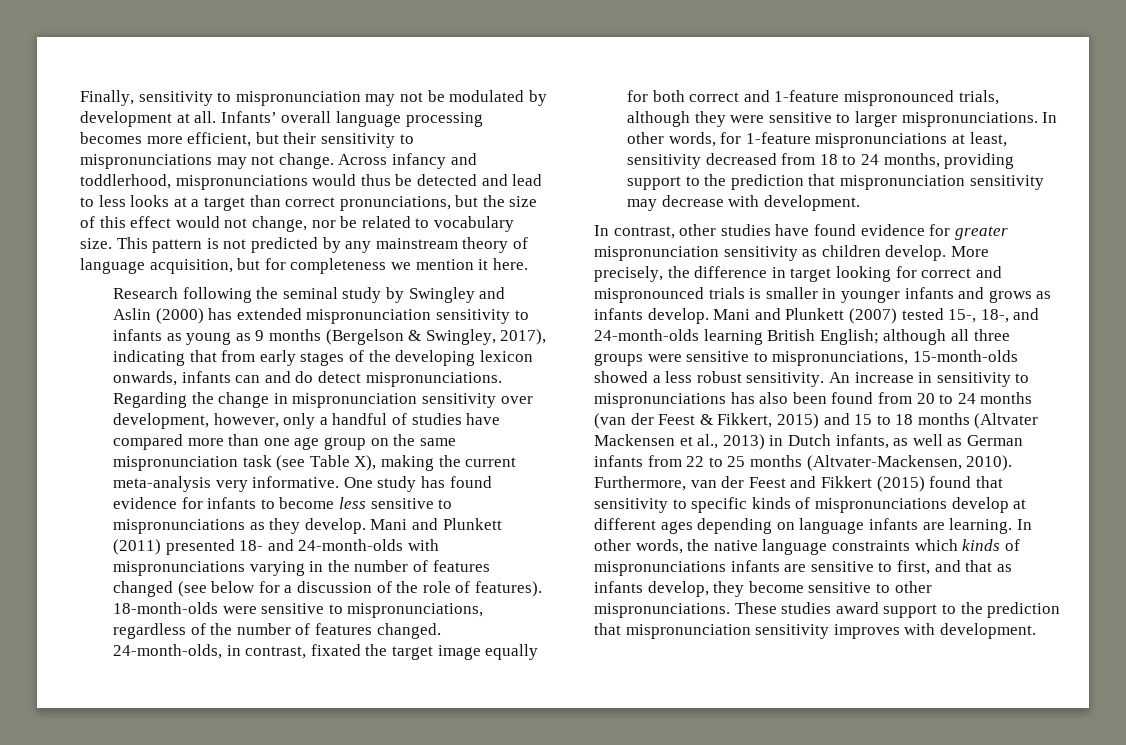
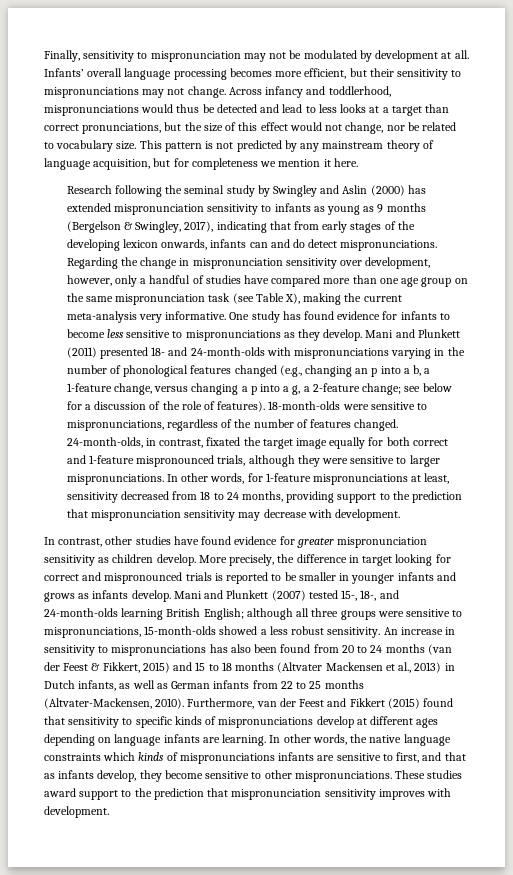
- Mani and Plunkett (2011) presented 18- and 24-month-olds with mispronunciations varying in the number of features changed (see below for a discussion of the role of features).
+ Mani and Plunkett (2011) presented 18- and 24-month-olds with mispronunciations varying in the number of phonological features changed (e.g., changing an p into a b, a 1-feature change, versus changing a p into a g, a 2-feature change; see below for a discussion of the role of features).
- More precisely, the difference in target looking for correct and mispronounced trials is smaller in younger infants and grows as infants develop.
+ More precisely, the difference in target looking for correct and mispronounced trials is reported to be smaller in younger infants and grows as infants develop.

